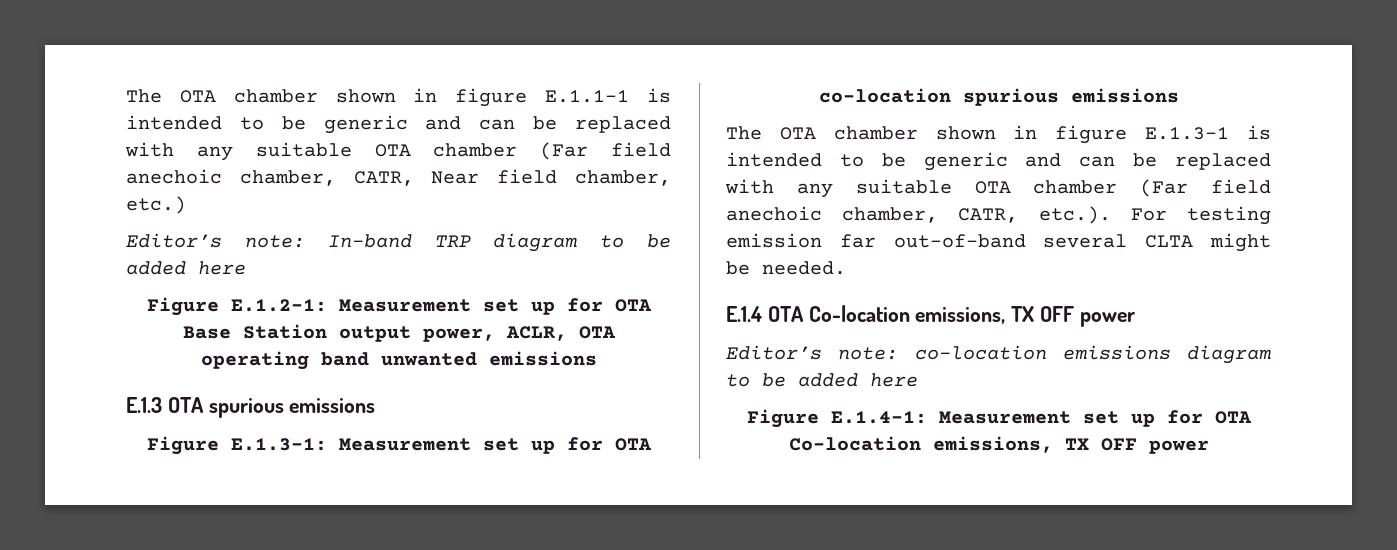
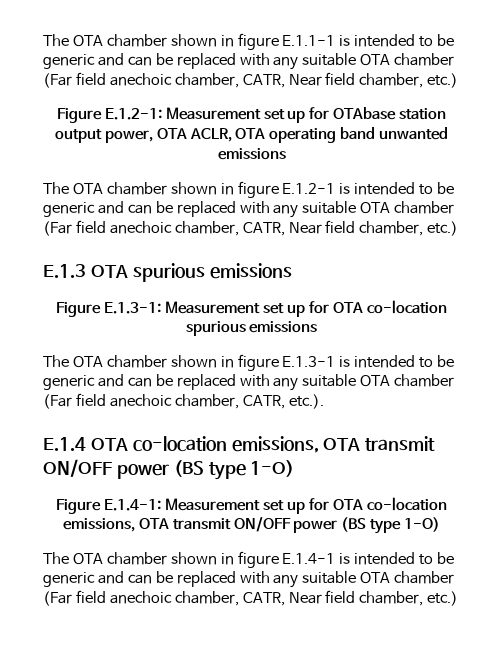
- Editor’s note: In-band TRP diagram to be added here
- Figure E.1.2-1: Measurement set up for OTA Base Station output power, ACLR, OTA operating band unwanted emissions
+ Figure E.1.2-1: Measurement set up for OTAbase station output power, OTA ACLR, OTA operating band unwanted emissions
+ The OTA chamber shown in figure E.1.2-1 is intended to be generic and can be replaced with any suitable OTA chamber (Far field anechoic chamber, CATR, Near field chamber, etc.)
- The OTA chamber shown in figure E.1.3-1 is intended to be generic and can be replaced with any suitable OTA chamber (Far field anechoic chamber, CATR, etc.). For testing emission far out-of-band several CLTA might be needed.
- E.1.4 OTA Co-location emissions, TX OFF power
- Editor’s note: co-location emissions diagram to be added here
+ The OTA chamber shown in figure E.1.3-1 is intended to be generic and can be replaced with any suitable OTA chamber (Far field anechoic chamber, CATR, etc.).
+ E.1.4 OTA co-location emissions, OTA transmit ON/OFF power (BS type 1-O)
- Figure E.1.4-1: Measurement set up for OTA Co-location emissions, TX OFF power
+ Figure E.1.4-1: Measurement set up for OTA co-location emissions, OTA transmit ON/OFF power (BS type 1-O)
+ The OTA chamber shown in figure E.1.4-1 is intended to be generic and can be replaced with any suitable OTA chamber (Far field anechoic chamber, CATR, Near field chamber, etc.)

